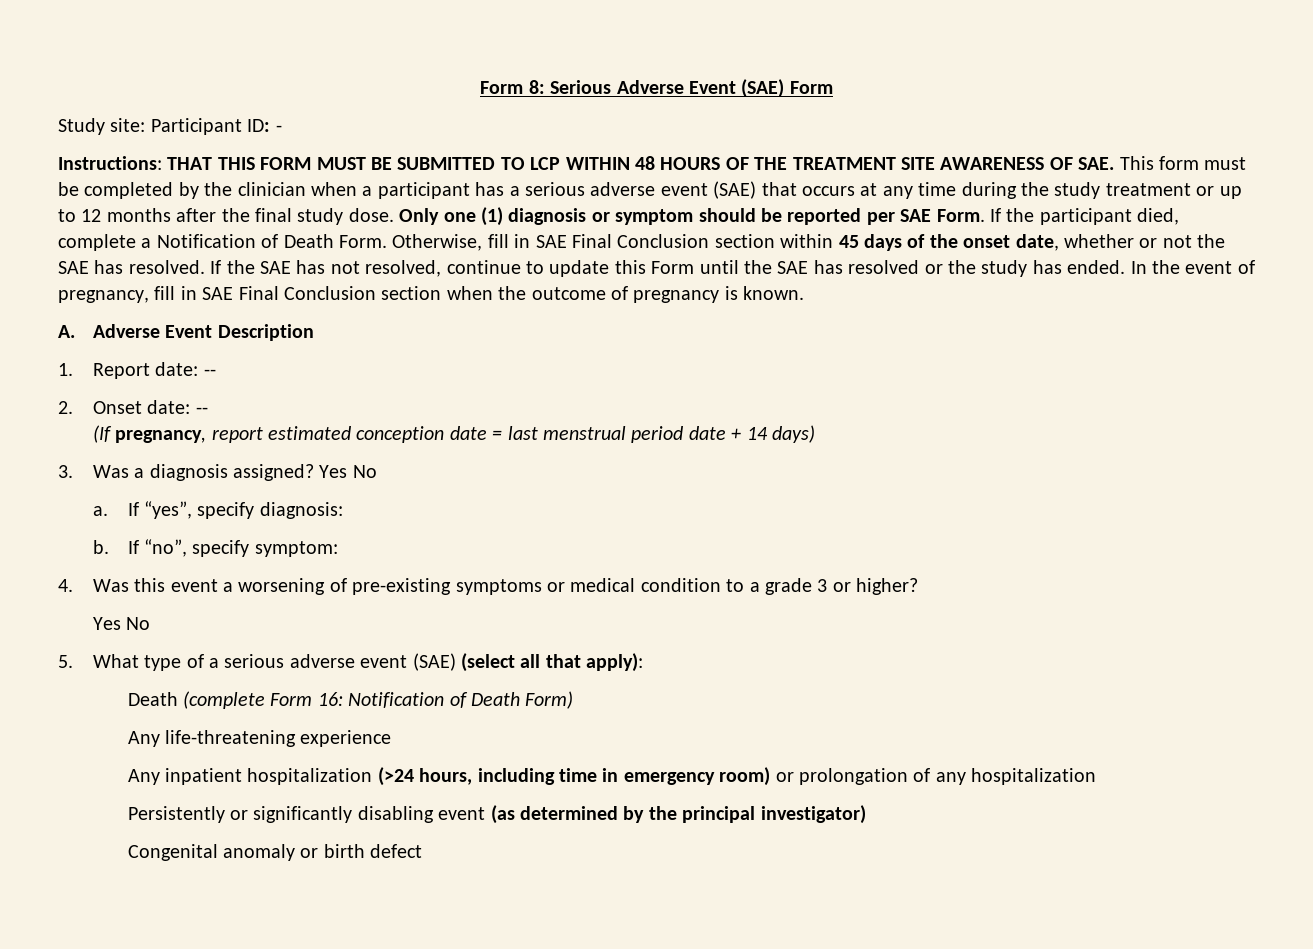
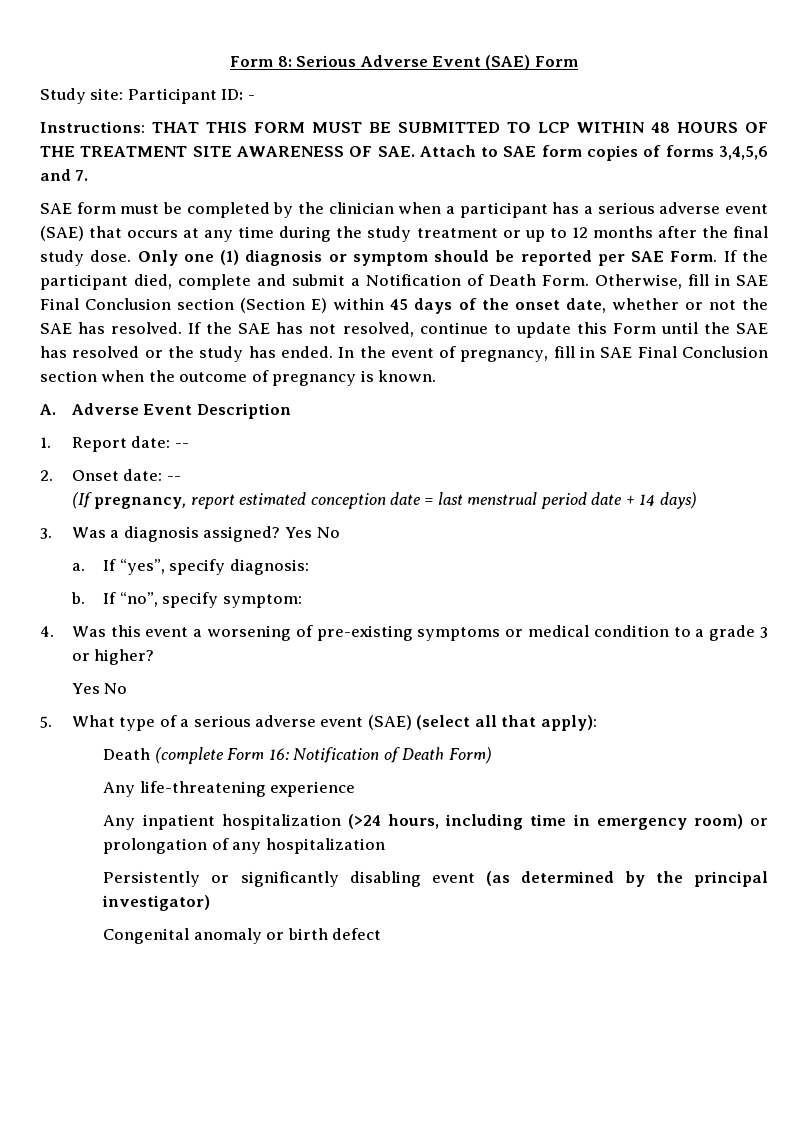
- Instructions: THAT THIS FORM MUST BE SUBMITTED TO LCP WITHIN 48 HOURS OF THE TREATMENT SITE AWARENESS OF SAE. This form must be completed by the clinician when a participant has a serious adverse event (SAE) that occurs at any time during the study treatment or up to 12 months after the final study dose.
+ Instructions: THAT THIS FORM MUST BE SUBMITTED TO LCP WITHIN 48 HOURS OF THE TREATMENT SITE AWARENESS OF SAE. Attach to SAE form copies of forms 3,4,5,6 and 7.
+ SAE form must be completed by the clinician when a participant has a serious adverse event (SAE) that occurs at any time during the study treatment or up to 12 months after the final study dose.
- If the participant died, complete a Notification of Death Form.
+ If the participant died, complete and submit a Notification of Death Form.
- Otherwise, fill in SAE Final Conclusion section within 45 days of the onset date, whether or not the SAE has resolved.
+ Otherwise, fill in SAE Final Conclusion section (Section E) within 45 days of the onset date, whether or not the SAE has resolved.

